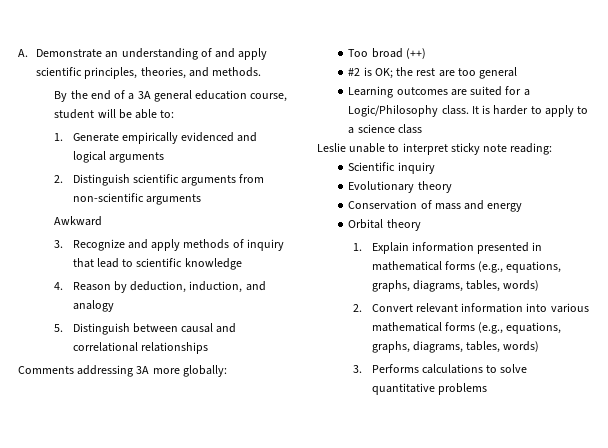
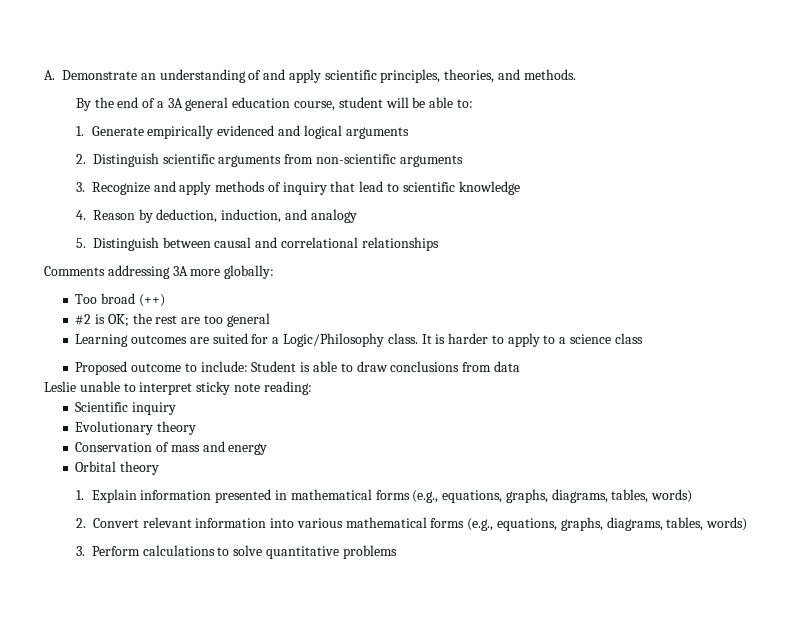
- Awkward
+ Proposed outcome to include: Student is able to draw conclusions from data
- 3. Performs calculations to solve quantitative problems
+ 3. Perform calculations to solve quantitative problems

